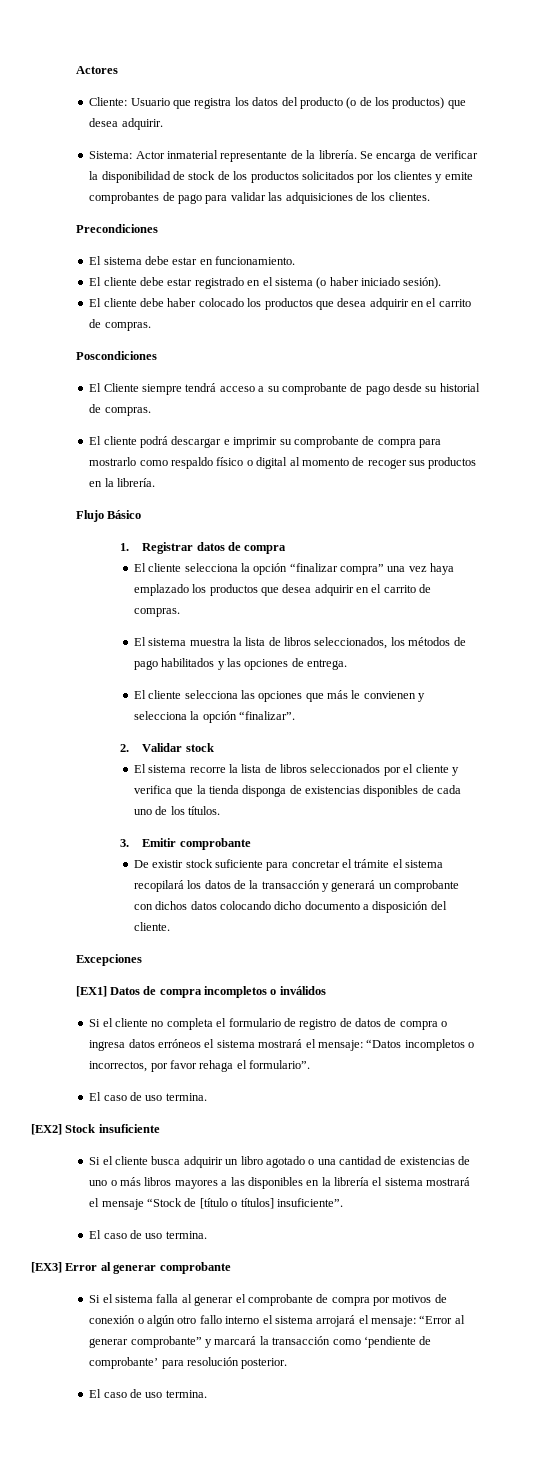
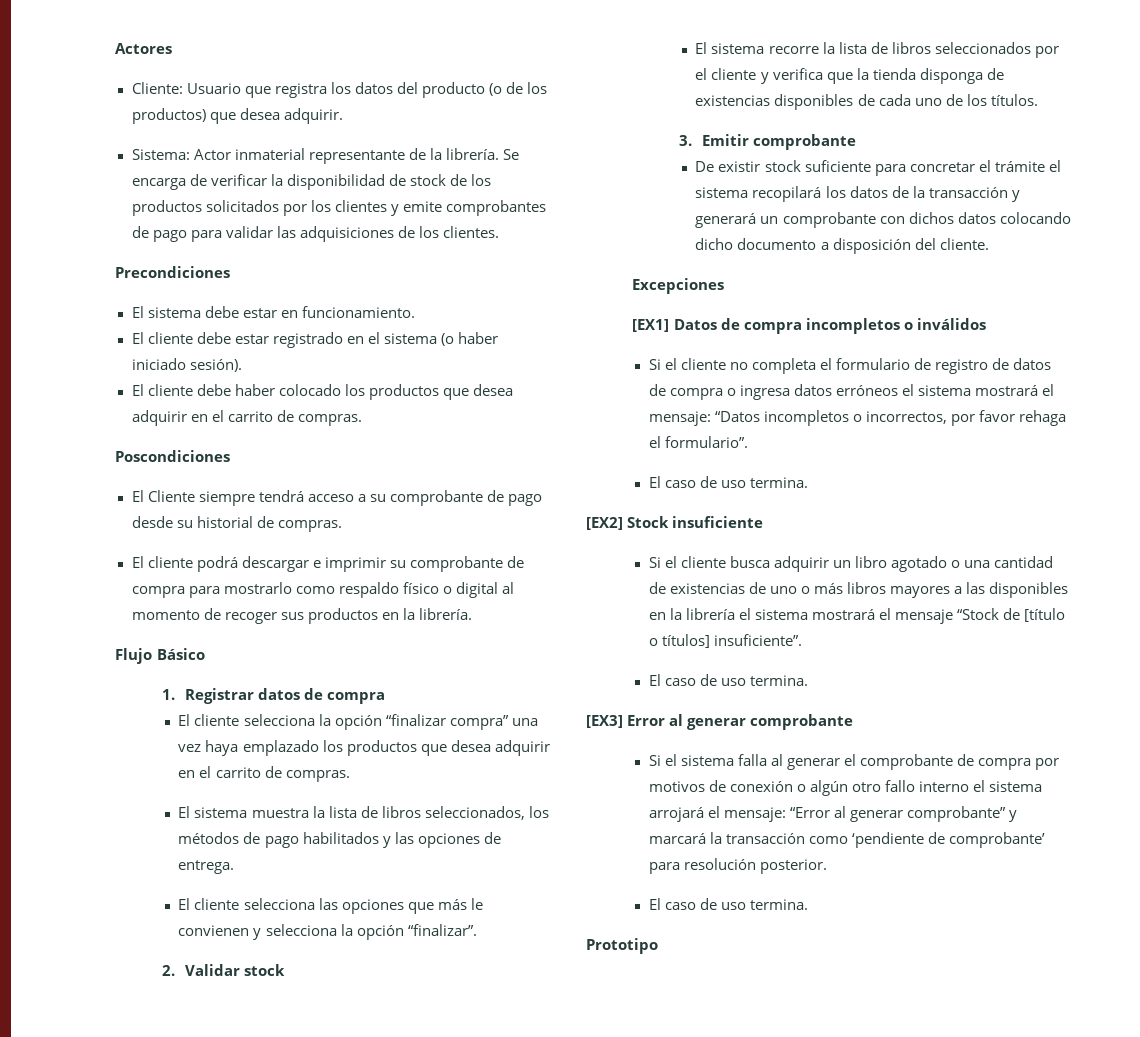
+ Prototipo

